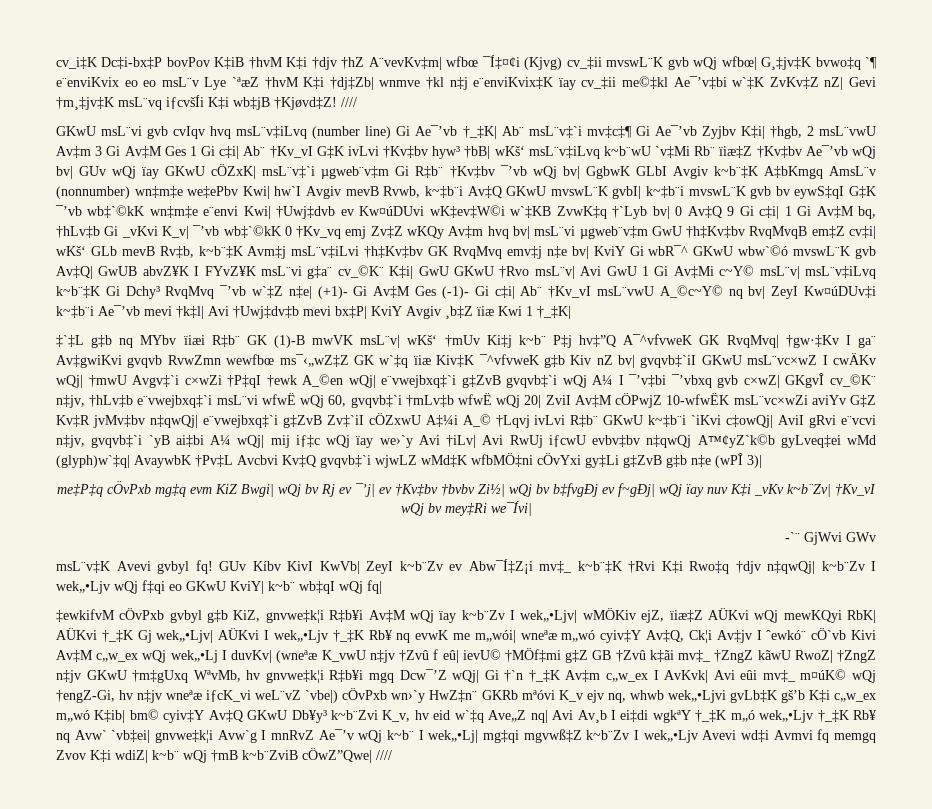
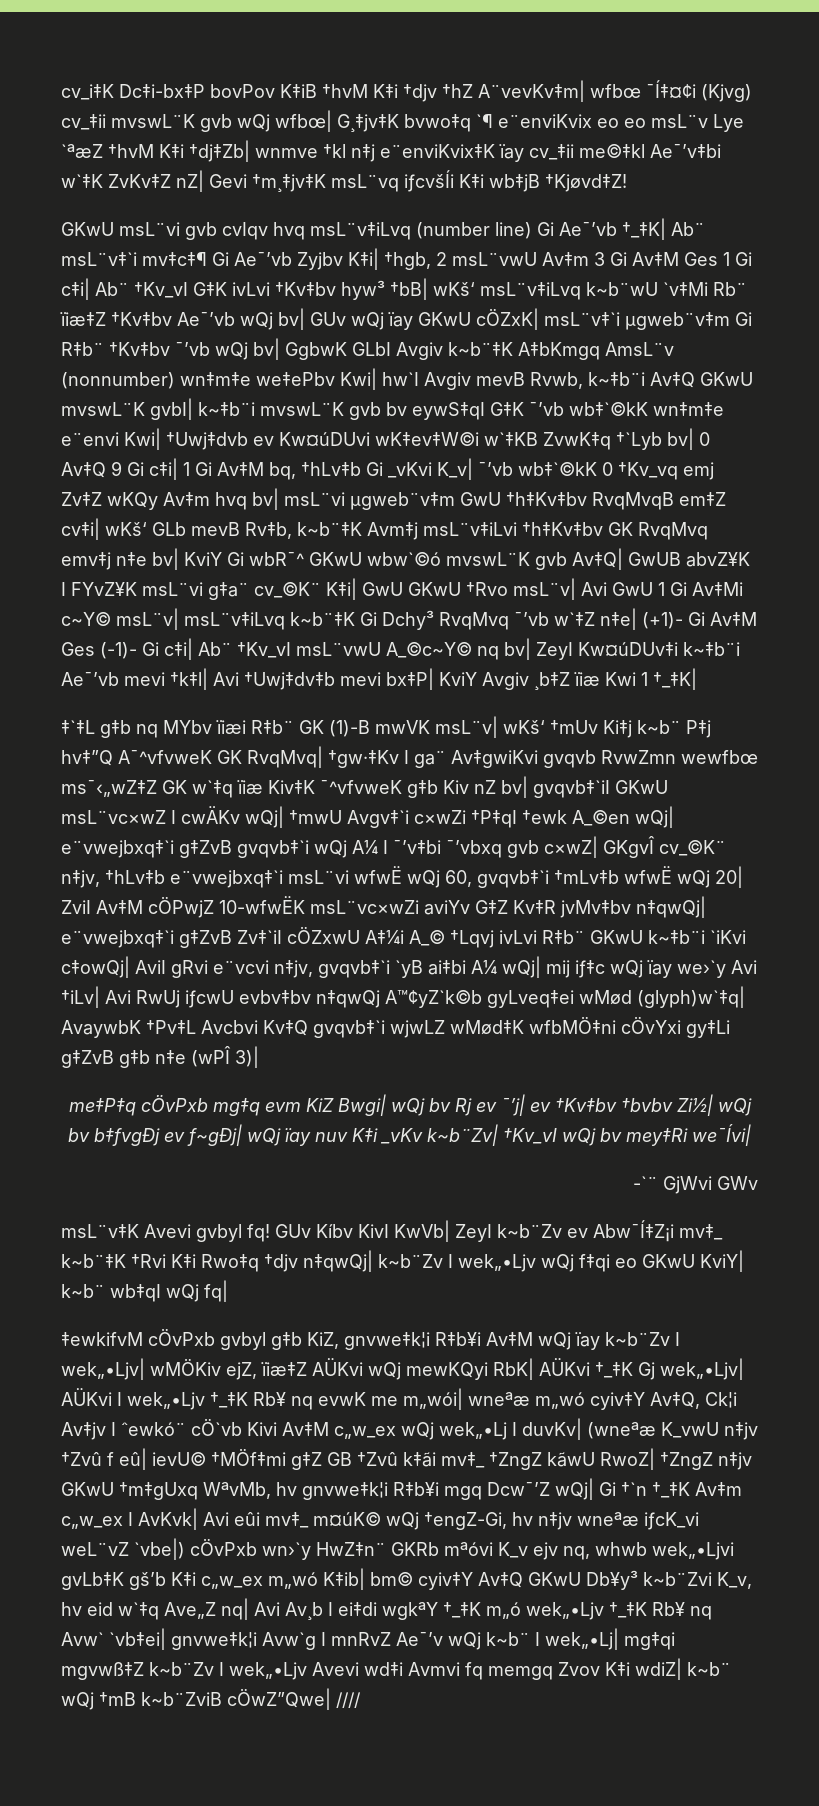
- cv_i‡K Dc‡i-bx‡P bovPov K‡iB †hvM K‡i †djv †hZ A¨vevKv‡m| wfbœ ¯Í‡¤¢i (Kjvg) cv_‡ii mvswL¨K gvb wQj wfbœ| G¸‡jv‡K bvwo‡q `¶ e¨enviKvix eo eo msL¨v Lye `ªæZ †hvM K‡i †dj‡Zb| wnmve †kl n‡j e¨enviKvix‡K ïay cv_‡ii me©‡kl Ae¯’v‡bi w`‡K ZvKv‡Z nZ| Gevi †m¸‡jv‡K msL¨vq iƒcvšÍi K‡i wb‡jB †Kjøvd‡Z! ////
+ cv_i‡K Dc‡i-bx‡P bovPov K‡iB †hvM K‡i †djv †hZ A¨vevKv‡m| wfbœ ¯Í‡¤¢i (Kjvg) cv_‡ii mvswL¨K gvb wQj wfbœ| G¸‡jv‡K bvwo‡q `¶ e¨enviKvix eo eo msL¨v Lye `ªæZ †hvM K‡i †dj‡Zb| wnmve †kl n‡j e¨enviKvix‡K ïay cv_‡ii me©‡kl Ae¯’v‡bi w`‡K ZvKv‡Z nZ| Gevi †m¸‡jv‡K msL¨vq iƒcvšÍi K‡i wb‡jB †Kjøvd‡Z!
- ‡`‡L g‡b nq MYbv ïiæi R‡b¨ GK (1)-B mwVK msL¨v| wKš‘ †mUv Ki‡j k~b¨ P‡j hv‡”Q A¯^vfvweK GK RvqMvq| †gw·‡Kv I ga¨ Av‡gwiKvi gvqvb RvwZmn wewfbœ ms¯‹„wZ‡Z GK w`‡q ïiæ Kiv‡K ¯^vfvweK g‡b Kiv nZ bv| gvqvb‡`iI GKwU msL¨vc×wZ I cwÄKv wQj| †mwU Avgv‡`i c×wZi †P‡qI †ewk A_©en wQj| e¨vwejbxq‡`i g‡ZvB gvqvb‡`i wQj A¼ I ¯’v‡bi ¯’vbxq gvb c×wZ| GKgvÎ cv_©K¨ n‡jv, †hLv‡b e¨vwejbxq‡`i msL¨vi wfwË wQj 60, gvqvb‡`i †mLv‡b wfwË wQj 20| ZviI Av‡M cÖPwjZ 10-wfwËK msL¨vc×wZi aviYv G‡Z Kv‡R jvMv‡bv n‡qwQj| e¨vwejbxq‡`i g‡ZvB Zv‡`iI cÖZxwU A‡¼i A_© †Lqvj ivLvi R‡b¨ GKwU k~‡b¨i `iKvi c‡owQj| AviI gRvi e¨vcvi n‡jv, gvqvb‡`i `yB ai‡bi A¼ wQj| mij iƒ‡c wQj ïay we›`y Avi †iLv| Avi RwUj iƒcwU evbv‡bv n‡qwQj A™¢yZ`k©b gyLveq‡ei wMd (glyph)w`‡q| AvaywbK †Pv‡L Avcbvi Kv‡Q gvqvb‡`i wjwLZ wMd‡K wfbMÖ‡ni cÖvYxi gy‡Li g‡ZvB g‡b n‡e (wPÎ 3)|
+ ‡`‡L g‡b nq MYbv ïiæi R‡b¨ GK (1)-B mwVK msL¨v| wKš‘ †mUv Ki‡j k~b¨ P‡j hv‡”Q A¯^vfvweK GK RvqMvq| †gw·‡Kv I ga¨ Av‡gwiKvi gvqvb RvwZmn wewfbœ ms¯‹„wZ‡Z GK w`‡q ïiæ Kiv‡K ¯^vfvweK g‡b Kiv nZ bv| gvqvb‡`iI GKwU msL¨vc×wZ I cwÄKv wQj| †mwU Avgv‡`i c×wZi †P‡qI †ewk A_©en wQj| e¨vwejbxq‡`i g‡ZvB gvqvb‡`i wQj A¼ I ¯’v‡bi ¯’vbxq gvb c×wZ| GKgvÎ cv_©K¨ n‡jv, †hLv‡b e¨vwejbxq‡`i msL¨vi wfwË wQj 60, gvqvb‡`i †mLv‡b wfwË wQj 20| ZviI Av‡M cÖPwjZ 10-wfwËK msL¨vc×wZi aviYv G‡Z Kv‡R jvMv‡bv n‡qwQj| e¨vwejbxq‡`i g‡ZvB Zv‡`iI cÖZxwU A‡¼i A_© †Lqvj ivLvi R‡b¨ GKwU k~‡b¨i `iKvi c‡owQj| AviI gRvi e¨vcvi n‡jv, gvqvb‡`i `yB ai‡bi A¼ wQj| mij iƒ‡c wQj ïay we›`y Avi †iLv| Avi RwUj iƒcwU evbv‡bv n‡qwQj A™¢yZ`k©b gyLveq‡ei wMød (glyph)w`‡q| AvaywbK †Pv‡L Avcbvi Kv‡Q gvqvb‡`i wjwLZ wMød‡K wfbMÖ‡ni cÖvYxi gy‡Li g‡ZvB g‡b n‡e (wPÎ 3)|

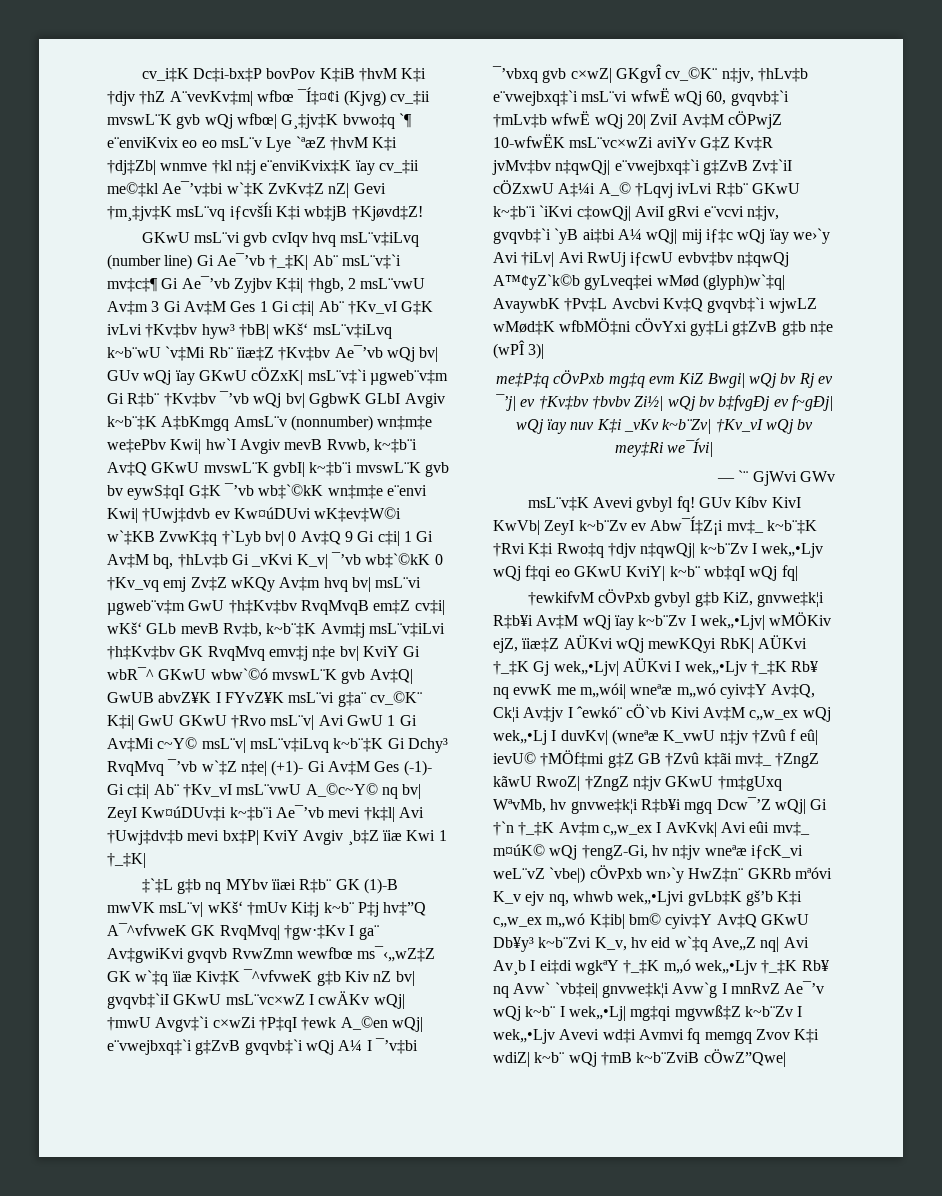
- -`¨ GjWvi GWv
+ — `¨ GjWvi GWv
- ‡ewkifvM cÖvPxb gvbyl g‡b KiZ, gnvwe‡k¦i R‡b¥i Av‡M wQj ïay k~b¨Zv I wek„•Ljv| wMÖKiv ejZ, ïiæ‡Z AÜKvi wQj mewKQyi RbK| AÜKvi †_‡K Gj wek„•Ljv| AÜKvi I wek„•Ljv †_‡K Rb¥ nq evwK me m„wói| wneªæ m„wó cyiv‡Y Av‡Q, Ck¦i Av‡jv I ˆewkó¨ cÖ`vb Kivi Av‡M c„w_ex wQj wek„•Lj I duvKv| (wneªæ K_vwU n‡jv †Zvû f eû| ievU© †MÖf‡mi g‡Z GB †Zvû k‡ãi mv‡_ †ZngZ kãwU RwoZ| †ZngZ n‡jv GKwU †m‡gUxq WªvMb, hv gnvwe‡k¦i R‡b¥i mgq Dcw¯’Z wQj| Gi †`n †_‡K Av‡m c„w_ex I AvKvk| Avi eûi mv‡_ m¤úK© wQj †engZ-Gi, hv n‡jv wneªæ iƒcK_vi weL¨vZ `vbe|) cÖvPxb wn›`y HwZ‡n¨ GKRb mªóvi K_v ejv nq, whwb wek„•Ljvi gvLb‡K gš’b K‡i c„w_ex m„wó K‡ib| bm© cyiv‡Y Av‡Q GKwU Db¥y³ k~b¨Zvi K_v, hv eid w`‡q Ave„Z nq| Avi Av¸b I ei‡di wgkªY †_‡K m„ó wek„•Ljv †_‡K Rb¥ nq Avw` `vb‡ei| gnvwe‡k¦i Avw`g I mnRvZ Ae¯’v wQj k~b¨ I wek„•Lj| mg‡qi mgvwß‡Z k~b¨Zv I wek„•Ljv Avevi wd‡i Avmvi fq memgq Zvov K‡i wdiZ| k~b¨ wQj †mB k~b¨ZviB cÖwZ”Qwe| ////
+ †ewkifvM cÖvPxb gvbyl g‡b KiZ, gnvwe‡k¦i R‡b¥i Av‡M wQj ïay k~b¨Zv I wek„•Ljv| wMÖKiv ejZ, ïiæ‡Z AÜKvi wQj mewKQyi RbK| AÜKvi †_‡K Gj wek„•Ljv| AÜKvi I wek„•Ljv †_‡K Rb¥ nq evwK me m„wói| wneªæ m„wó cyiv‡Y Av‡Q, Ck¦i Av‡jv I ˆewkó¨ cÖ`vb Kivi Av‡M c„w_ex wQj wek„•Lj I duvKv| (wneªæ K_vwU n‡jv †Zvû f eû| ievU© †MÖf‡mi g‡Z GB †Zvû k‡ãi mv‡_ †ZngZ kãwU RwoZ| †ZngZ n‡jv GKwU †m‡gUxq WªvMb, hv gnvwe‡k¦i R‡b¥i mgq Dcw¯’Z wQj| Gi †`n †_‡K Av‡m c„w_ex I AvKvk| Avi eûi mv‡_ m¤úK© wQj †engZ-Gi, hv n‡jv wneªæ iƒcK_vi weL¨vZ `vbe|) cÖvPxb wn›`y HwZ‡n¨ GKRb mªóvi K_v ejv nq, whwb wek„•Ljvi gvLb‡K gš’b K‡i c„w_ex m„wó K‡ib| bm© cyiv‡Y Av‡Q GKwU Db¥y³ k~b¨Zvi K_v, hv eid w`‡q Ave„Z nq| Avi Av¸b I ei‡di wgkªY †_‡K m„ó wek„•Ljv †_‡K Rb¥ nq Avw` `vb‡ei| gnvwe‡k¦i Avw`g I mnRvZ Ae¯’v wQj k~b¨ I wek„•Lj| mg‡qi mgvwß‡Z k~b¨Zv I wek„•Ljv Avevi wd‡i Avmvi fq memgq Zvov K‡i wdiZ| k~b¨ wQj †mB k~b¨ZviB cÖwZ”Qwe|

